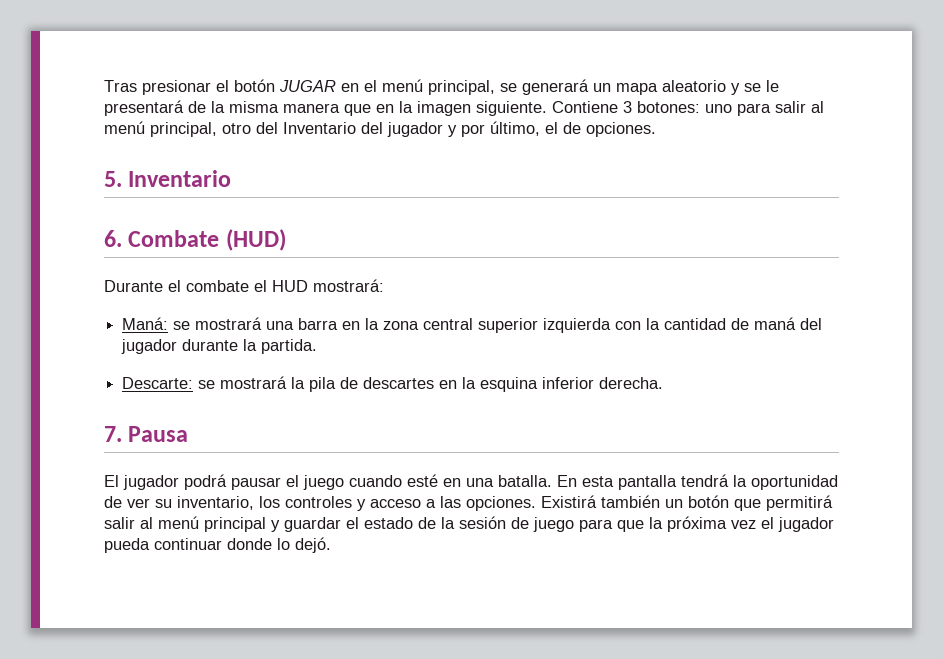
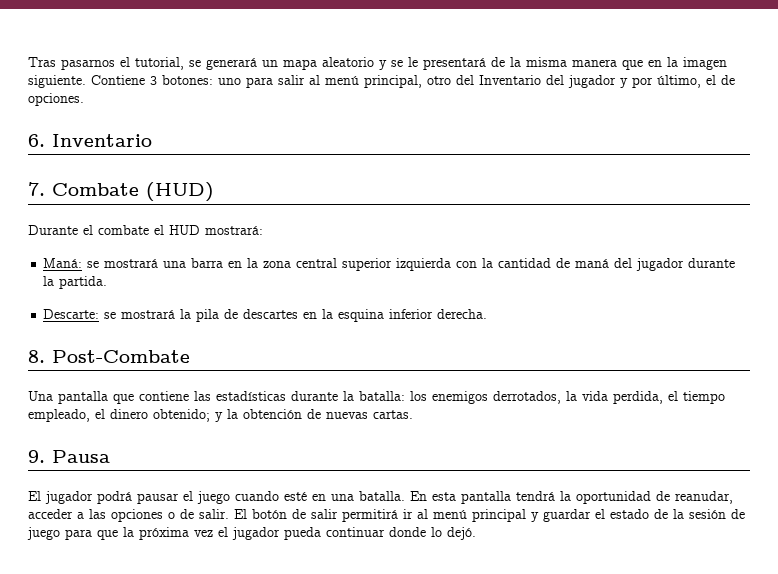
- Tras presionar el botón JUGAR en el menú principal, se generará un mapa aleatorio y se le presentará de la misma manera que en la imagen siguiente.
+ Tras pasarnos el tutorial, se generará un mapa aleatorio y se le presentará de la misma manera que en la imagen siguiente.
- 5. Inventario
+ 6. Inventario
- 6. Combate (HUD)
+ 7. Combate (HUD)
- 7. Pausa
+ 8. Post-Combate
+ Una pantalla que contiene las estadísticas durante la batalla: los enemigos derrotados, la vida perdida, el tiempo empleado, el dinero obtenido; y la obtención de nuevas cartas.
+ 9. Pausa
- En esta pantalla tendrá la oportunidad de ver su inventario, los controles y acceso a las opciones. Existirá también un botón que permitirá salir al menú principal y guardar el estado de la sesión de juego para que la próxima vez el jugador pueda continuar donde lo dejó.
+ En esta pantalla tendrá la oportunidad de reanudar, acceder a las opciones o de salir. El botón de salir permitirá ir al menú principal y guardar el estado de la sesión de juego para que la próxima vez el jugador pueda continuar donde lo dejó.

